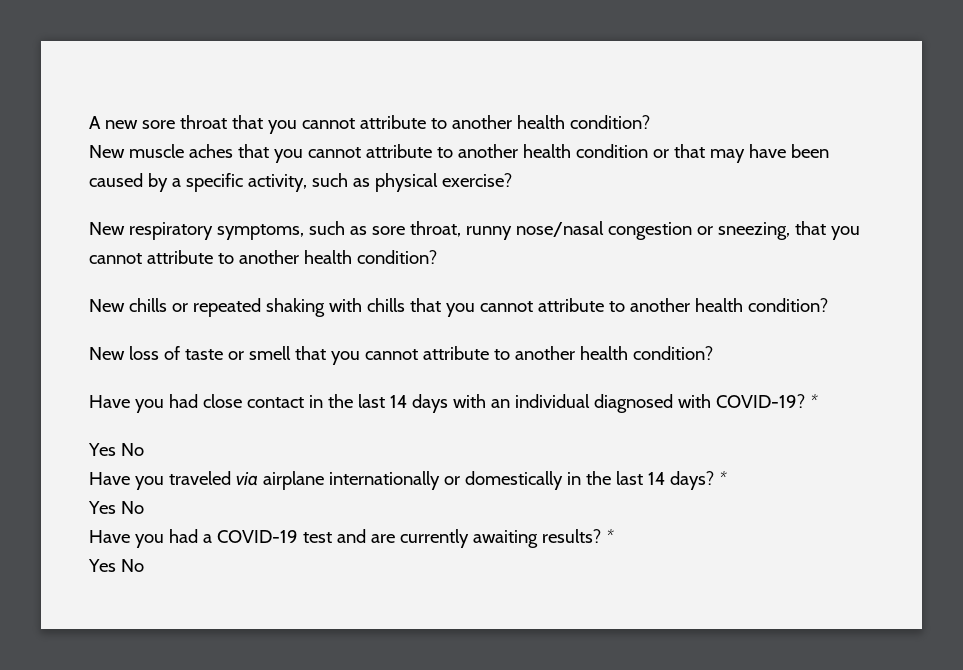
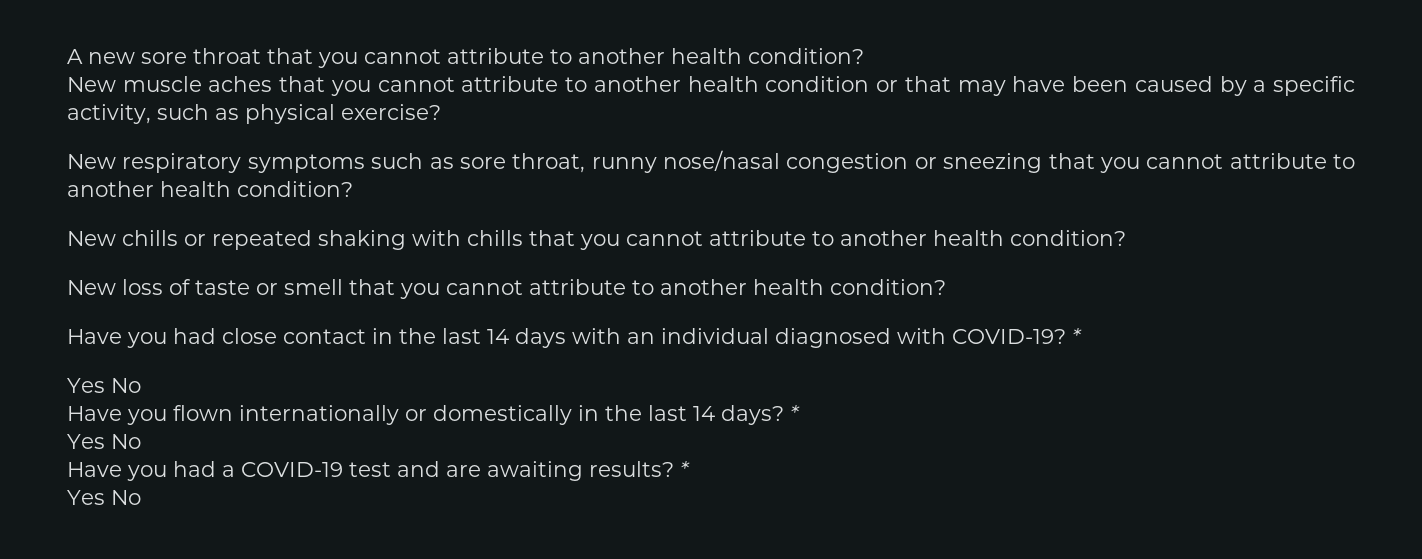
- New respiratory symptoms, such as sore throat, runny nose/nasal congestion or sneezing, that you cannot attribute to another health condition?
+ New respiratory symptoms such as sore throat, runny nose/nasal congestion or sneezing that you cannot attribute to another health condition?
- Have you traveled via airplane internationally or domestically in the last 14 days?
+ Have you flown internationally or domestically in the last 14 days?
- Have you had a COVID-19 test and are currently awaiting results?
+ Have you had a COVID-19 test and are awaiting results?

